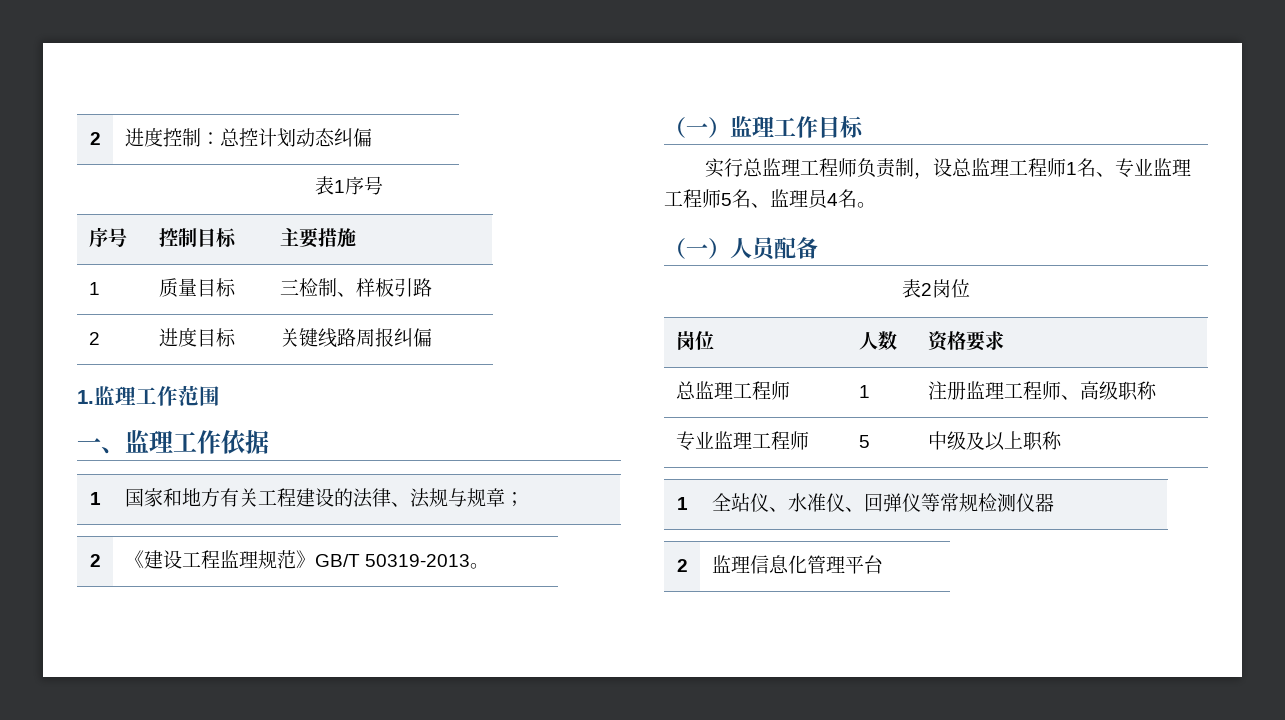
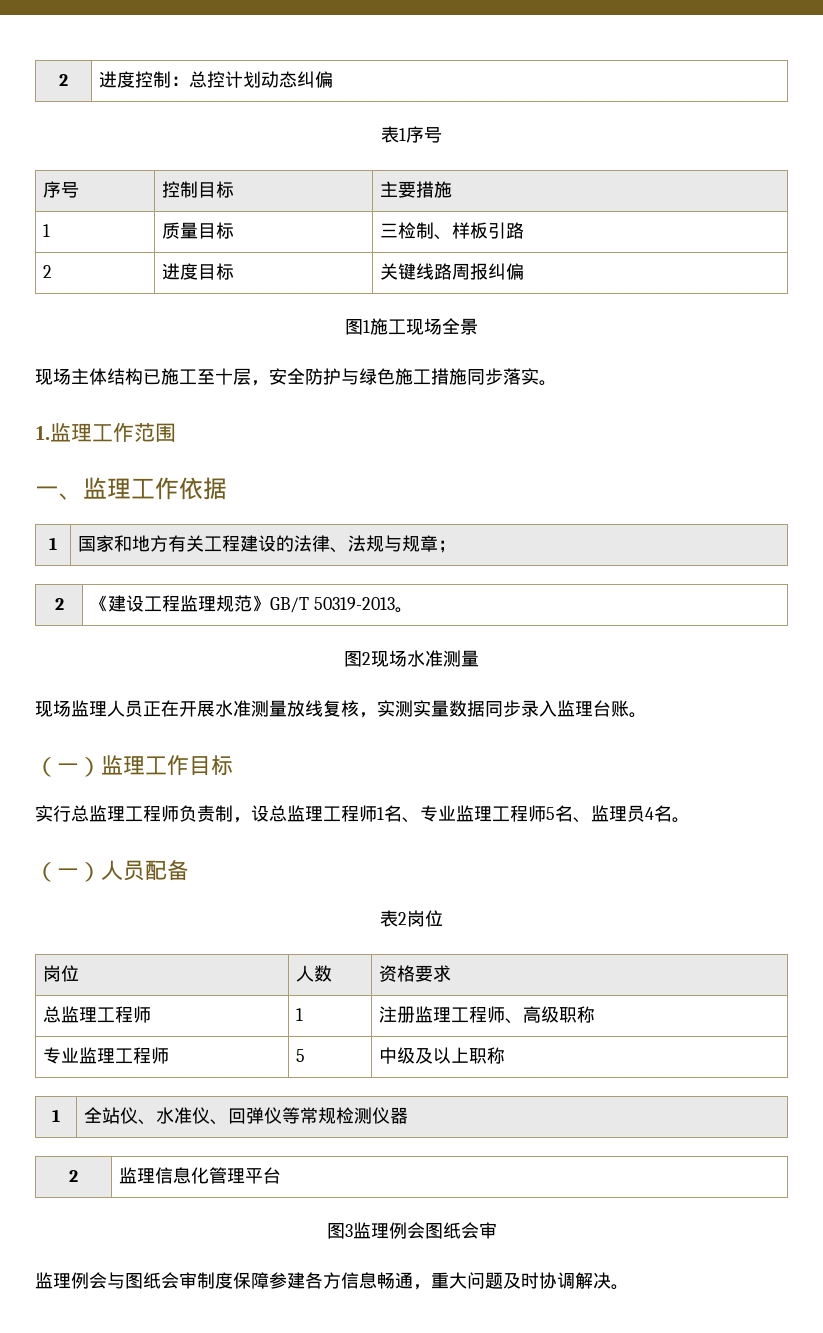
+ 图1施工现场全景
+ 现场主体结构已施工至十层，安全防护与绿色施工措施同步落实。
+ 图2现场水准测量
+ 现场监理人员正在开展水准测量放线复核，实测实量数据同步录入监理台账。
+ 图3监理例会图纸会审
+ 监理例会与图纸会审制度保障参建各方信息畅通，重大问题及时协调解决。

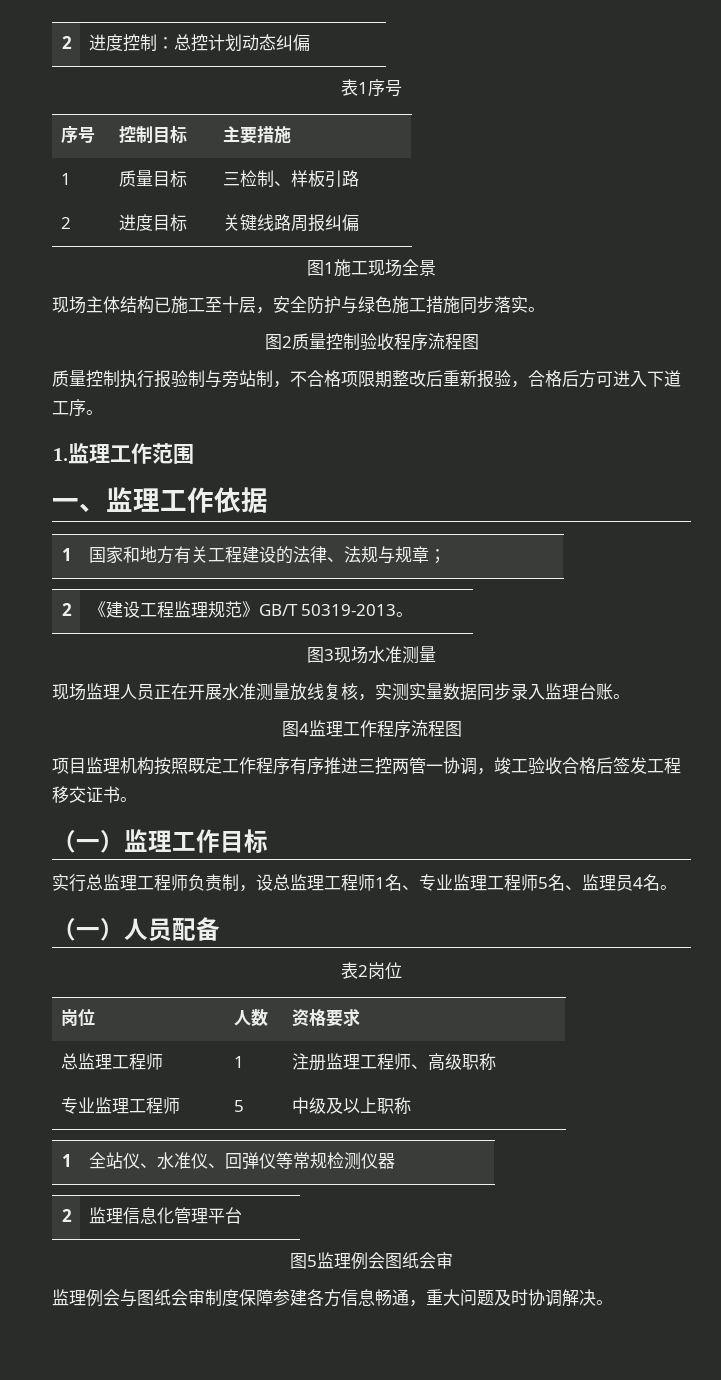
+ 图2质量控制验收程序流程图
+ 质量控制执行报验制与旁站制，不合格项限期整改后重新报验，合格后方可进入下道工序。
- 图2现场水准测量
+ 图3现场水准测量
+ 图4监理工作程序流程图
+ 项目监理机构按照既定工作程序有序推进三控两管一协调，竣工验收合格后签发工程移交证书。
- 图3监理例会图纸会审
+ 图5监理例会图纸会审

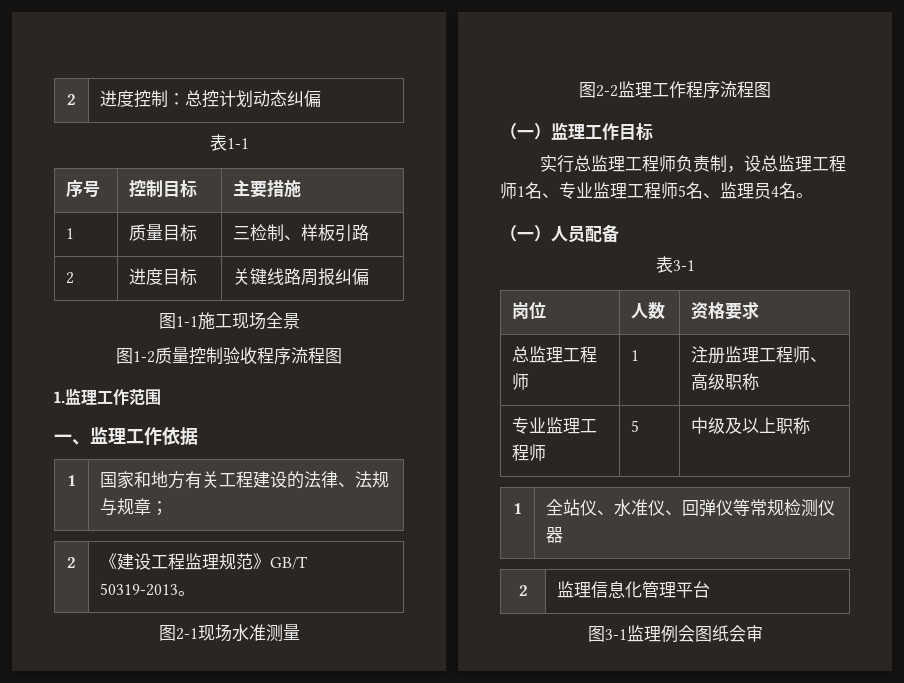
- 表1序号
+ 表1-1
- 图1施工现场全景
+ 图1-1施工现场全景
- 现场主体结构已施工至十层，安全防护与绿色施工措施同步落实。
- 图2质量控制验收程序流程图
+ 图1-2质量控制验收程序流程图
- 质量控制执行报验制与旁站制，不合格项限期整改后重新报验，合格后方可进入下道工序。
- 图3现场水准测量
+ 图2-1现场水准测量
- 现场监理人员正在开展水准测量放线复核，实测实量数据同步录入监理台账。
- 图4监理工作程序流程图
+ 图2-2监理工作程序流程图
- 项目监理机构按照既定工作程序有序推进三控两管一协调，竣工验收合格后签发工程移交证书。
- 表2岗位
+ 表3-1
- 图5监理例会图纸会审
+ 图3-1监理例会图纸会审
- 监理例会与图纸会审制度保障参建各方信息畅通，重大问题及时协调解决。

